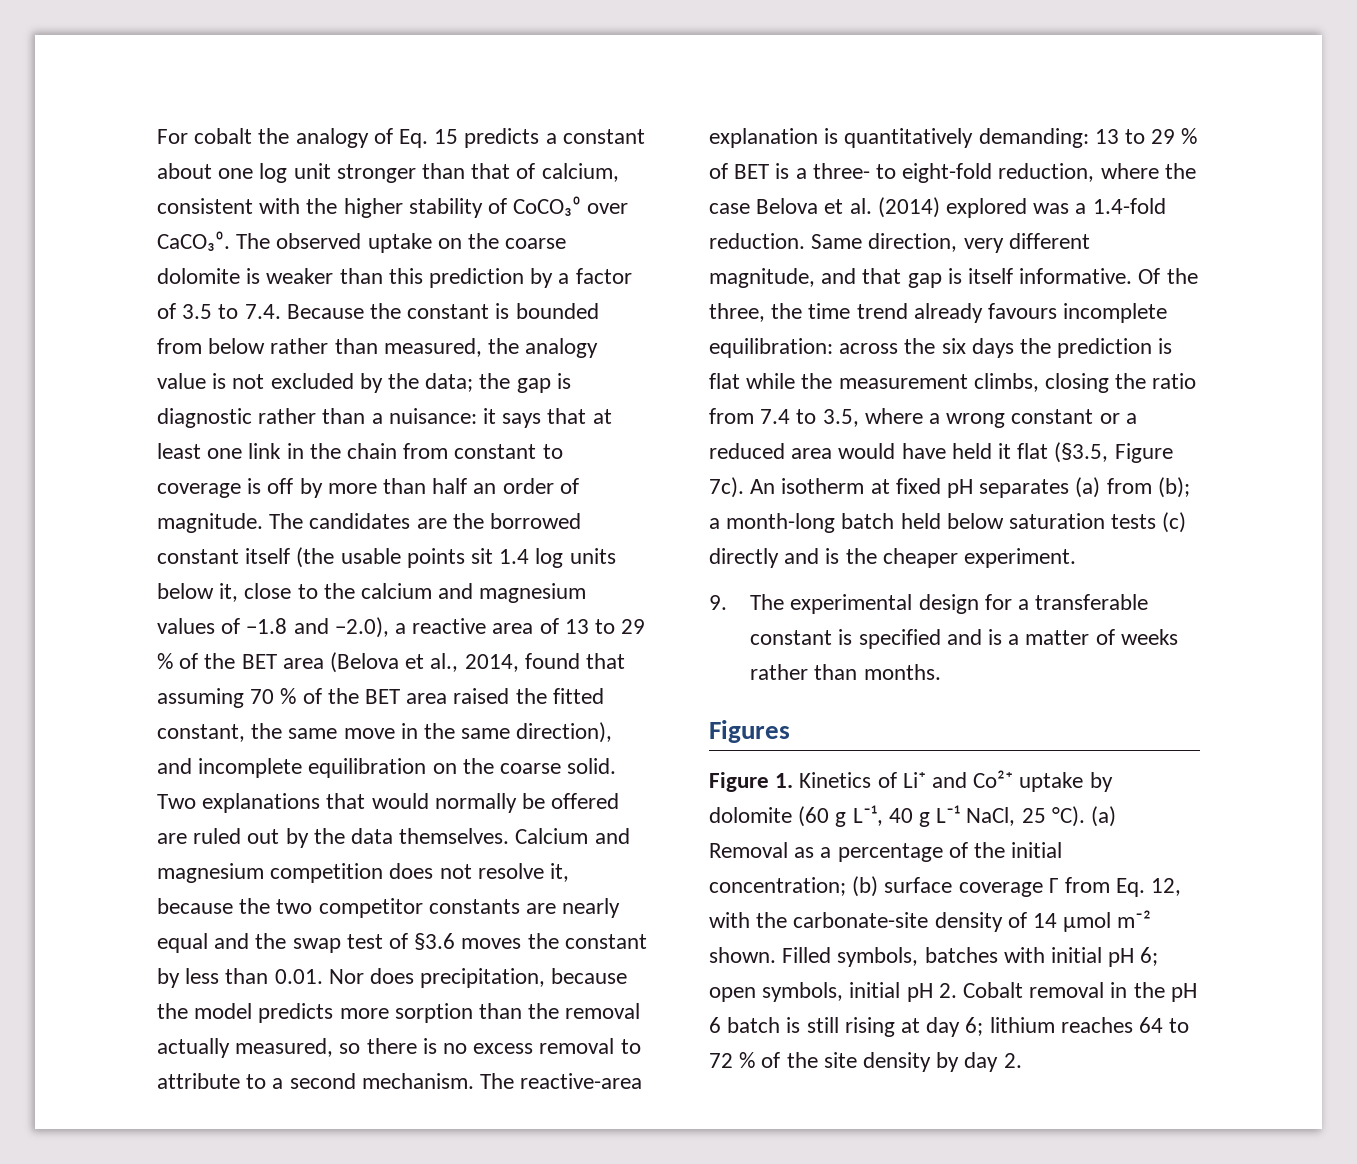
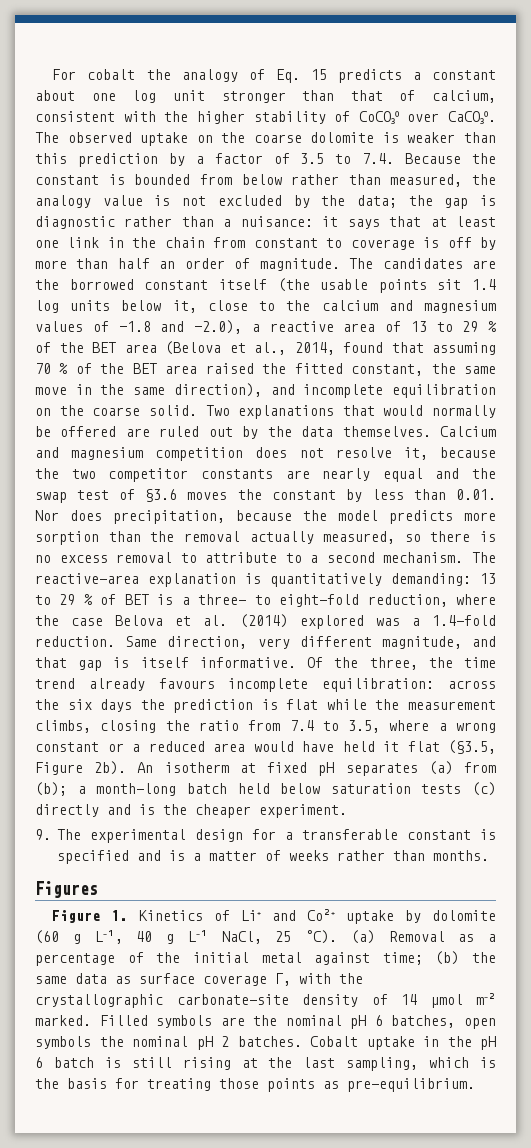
- Of the three, the time trend already favours incomplete equilibration: across the six days the prediction is flat while the measurement climbs, closing the ratio from 7.4 to 3.5, where a wrong constant or a reduced area would have held it flat (§3.5, Figure 7c).
+ Of the three, the time trend already favours incomplete equilibration: across the six days the prediction is flat while the measurement climbs, closing the ratio from 7.4 to 3.5, where a wrong constant or a reduced area would have held it flat (§3.5, Figure 2b).
- (a) Removal as a percentage of the initial concentration; (b) surface coverage Γ from Eq. 12, with the carbonate-site density of 14 µmol m⁻² shown. Filled symbols, batches with initial pH 6; open symbols, initial pH 2. Cobalt removal in the pH 6 batch is still rising at day 6; lithium reaches 64 to 72 % of the site density by day 2.
+ (a) Removal as a percentage of the initial metal against time; (b) the same data as surface coverage Γ, with the crystallographic carbonate-site density of 14 µmol m⁻² marked. Filled symbols are the nominal pH 6 batches, open symbols the nominal pH 2 batches. Cobalt uptake in the pH 6 batch is still rising at the last sampling, which is the basis for treating those points as pre-equilibrium.

